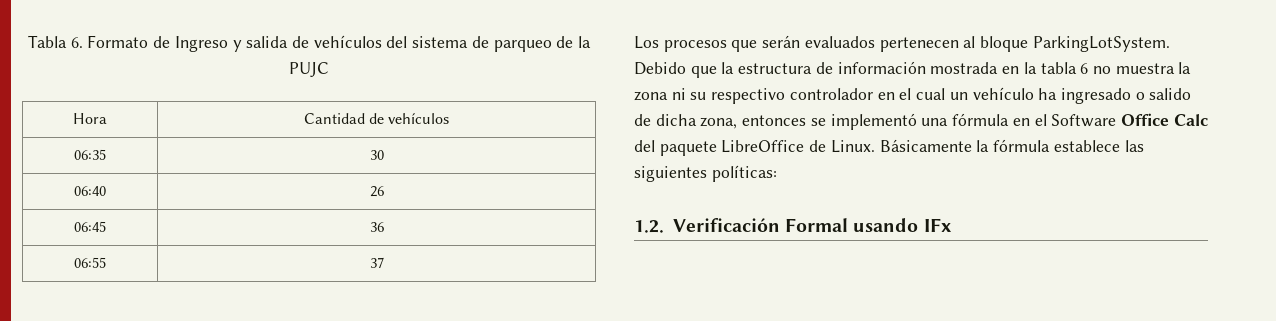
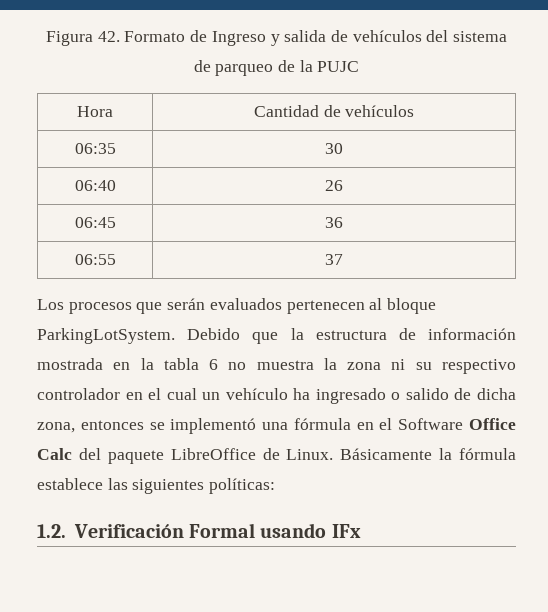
- Tabla 6. Formato de Ingreso y salida de vehículos del sistema de parqueo de la PUJC
+ Figura 42. Formato de Ingreso y salida de vehículos del sistema de parqueo de la PUJC

